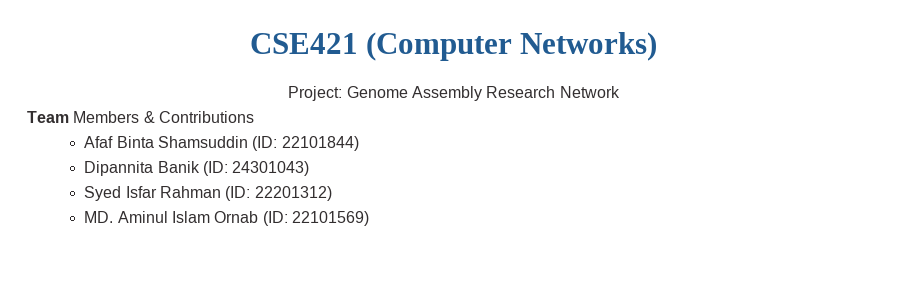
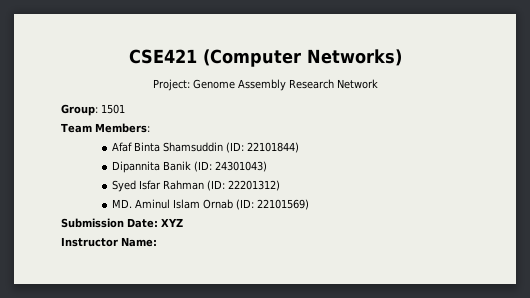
+ Group: 1501
- Team Members & Contributions
+ Team Members:
+ Submission Date: XYZ
+ Instructor Name:

